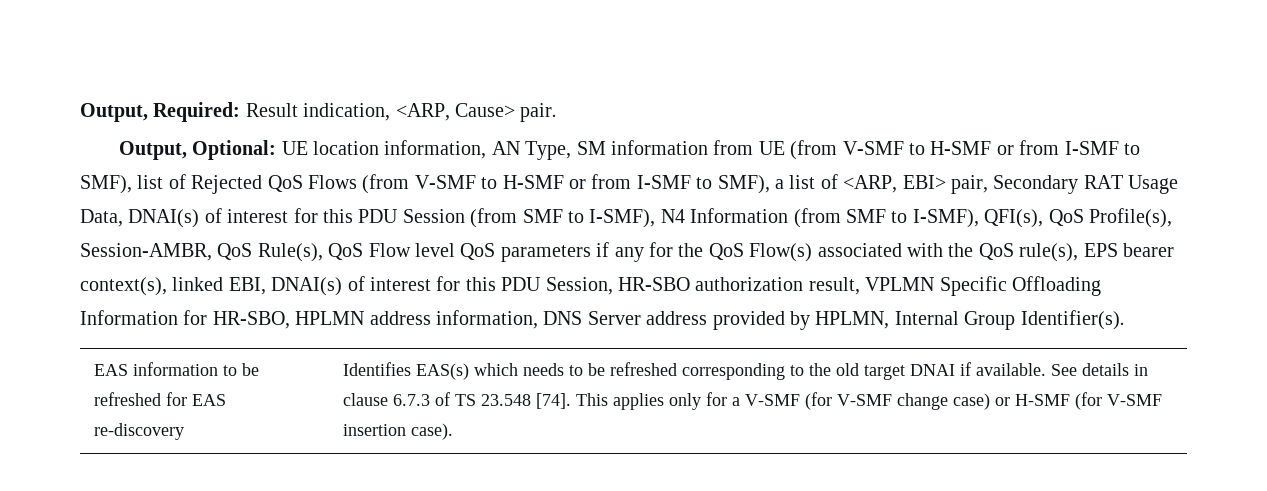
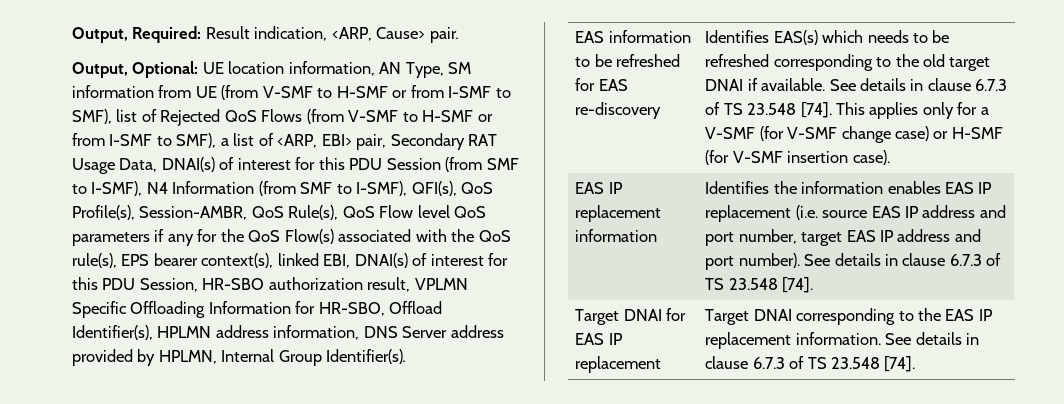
- UE location information, AN Type, SM information from UE (from V-SMF to H-SMF or from I-SMF to SMF), list of Rejected QoS Flows (from V-SMF to H-SMF or from I-SMF to SMF), a list of <ARP, EBI> pair, Secondary RAT Usage Data, DNAI(s) of interest for this PDU Session (from SMF to I-SMF), N4 Information (from SMF to I-SMF), QFI(s), QoS Profile(s), Session-AMBR, QoS Rule(s), QoS Flow level QoS parameters if any for the QoS Flow(s) associated with the QoS rule(s), EPS bearer context(s), linked EBI, DNAI(s) of interest for this PDU Session, HR-SBO authorization result, VPLMN Specific Offloading Information for HR-SBO, HPLMN address information, DNS Server address provided by HPLMN, Internal Group Identifier(s).
+ UE location information, AN Type, SM information from UE (from V-SMF to H-SMF or from I-SMF to SMF), list of Rejected QoS Flows (from V-SMF to H-SMF or from I-SMF to SMF), a list of <ARP, EBI> pair, Secondary RAT Usage Data, DNAI(s) of interest for this PDU Session (from SMF to I-SMF), N4 Information (from SMF to I-SMF), QFI(s), QoS Profile(s), Session-AMBR, QoS Rule(s), QoS Flow level QoS parameters if any for the QoS Flow(s) associated with the QoS rule(s), EPS bearer context(s), linked EBI, DNAI(s) of interest for this PDU Session, HR-SBO authorization result, VPLMN Specific Offloading Information for HR-SBO, Offload Identifier(s), HPLMN address information, DNS Server address provided by HPLMN, Internal Group Identifier(s).
+ EAS IP replacement information | Identifies the information enables EAS IP replacement (i.e. source EAS IP address and port number, target EAS IP address and port number). See details in clause 6.7.3 of TS 23.548 [74].
+ Target DNAI for EAS IP replacement | Target DNAI corresponding to the EAS IP replacement information. See details in clause 6.7.3 of TS 23.548 [74].

